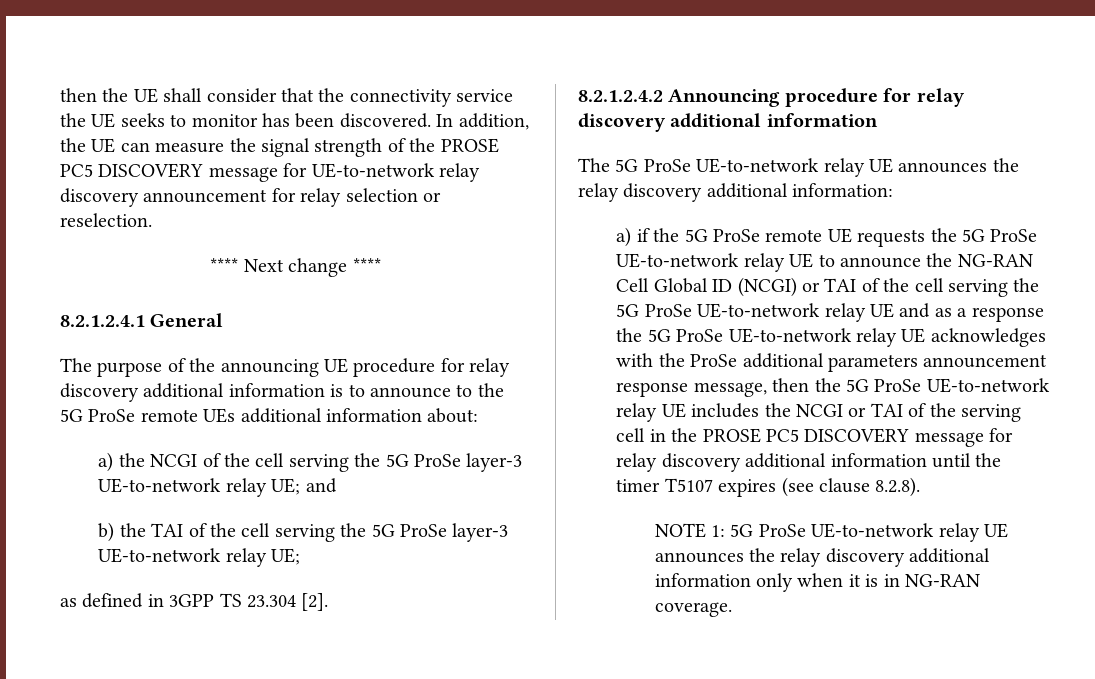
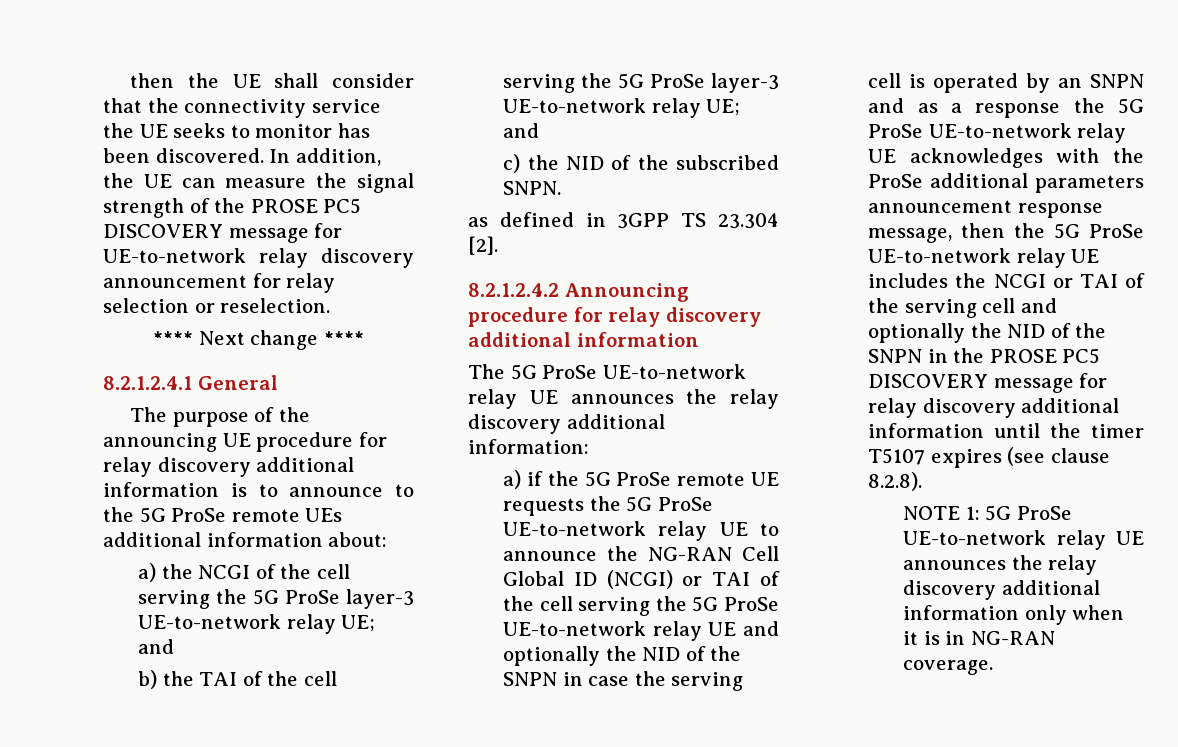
- b) the TAI of the cell serving the 5G ProSe layer-3 UE-to-network relay UE;
+ b) the TAI of the cell serving the 5G ProSe layer-3 UE-to-network relay UE; and
+ c) the NID of the subscribed SNPN.
- a) if the 5G ProSe remote UE requests the 5G ProSe UE-to-network relay UE to announce the NG-RAN Cell Global ID (NCGI) or TAI of the cell serving the 5G ProSe UE-to-network relay UE and as a response the 5G ProSe UE-to-network relay UE acknowledges with the ProSe additional parameters announcement response message, then the 5G ProSe UE-to-network relay UE includes the NCGI or TAI of the serving cell in the PROSE PC5 DISCOVERY message for relay discovery additional information until the timer T5107 expires (see clause 8.2.8).
+ a) if the 5G ProSe remote UE requests the 5G ProSe UE-to-network relay UE to announce the NG-RAN Cell Global ID (NCGI) or TAI of the cell serving the 5G ProSe UE-to-network relay UE and optionally the NID of the SNPN in case the serving cell is operated by an SNPN and as a response the 5G ProSe UE-to-network relay UE acknowledges with the ProSe additional parameters announcement response message, then the 5G ProSe UE-to-network relay UE includes the NCGI or TAI of the serving cell and optionally the NID of the SNPN in the PROSE PC5 DISCOVERY message for relay discovery additional information until the timer T5107 expires (see clause 8.2.8).

